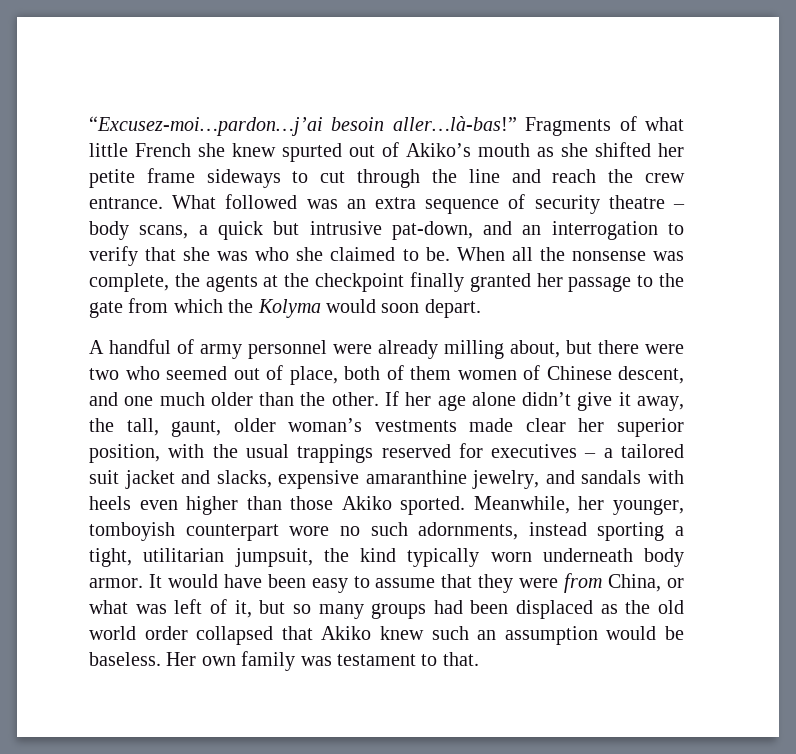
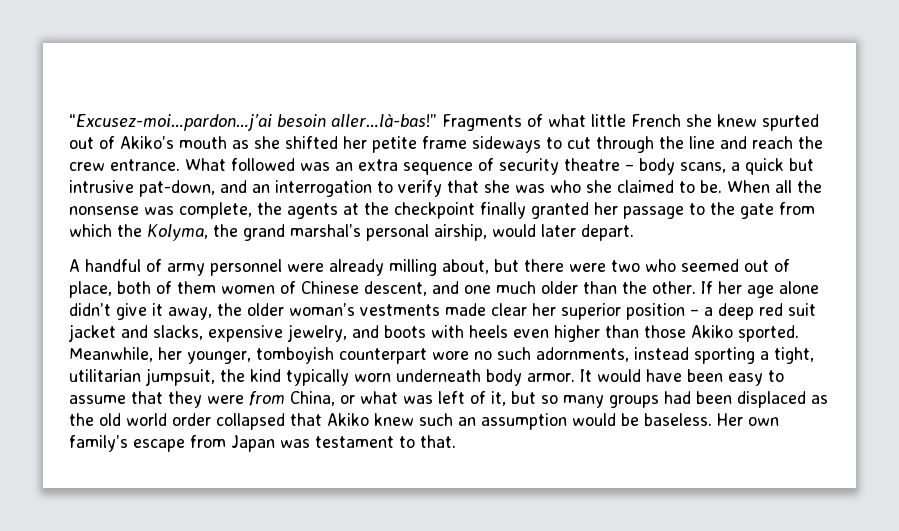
- When all the nonsense was complete, the agents at the checkpoint finally granted her passage to the gate from which the Kolyma would soon depart.
+ When all the nonsense was complete, the agents at the checkpoint finally granted her passage to the gate from which the Kolyma, the grand marshal’s personal airship, would later depart.
- If her age alone didn’t give it away, the tall, gaunt, older woman’s vestments made clear her superior position, with the usual trappings reserved for executives – a tailored suit jacket and slacks, expensive amaranthine jewelry, and sandals with heels even higher than those Akiko sported.
+ If her age alone didn’t give it away, the older woman’s vestments made clear her superior position – a deep red suit jacket and slacks, expensive jewelry, and boots with heels even higher than those Akiko sported.
- Her own family was testament to that.
+ Her own family’s escape from Japan was testament to that.

